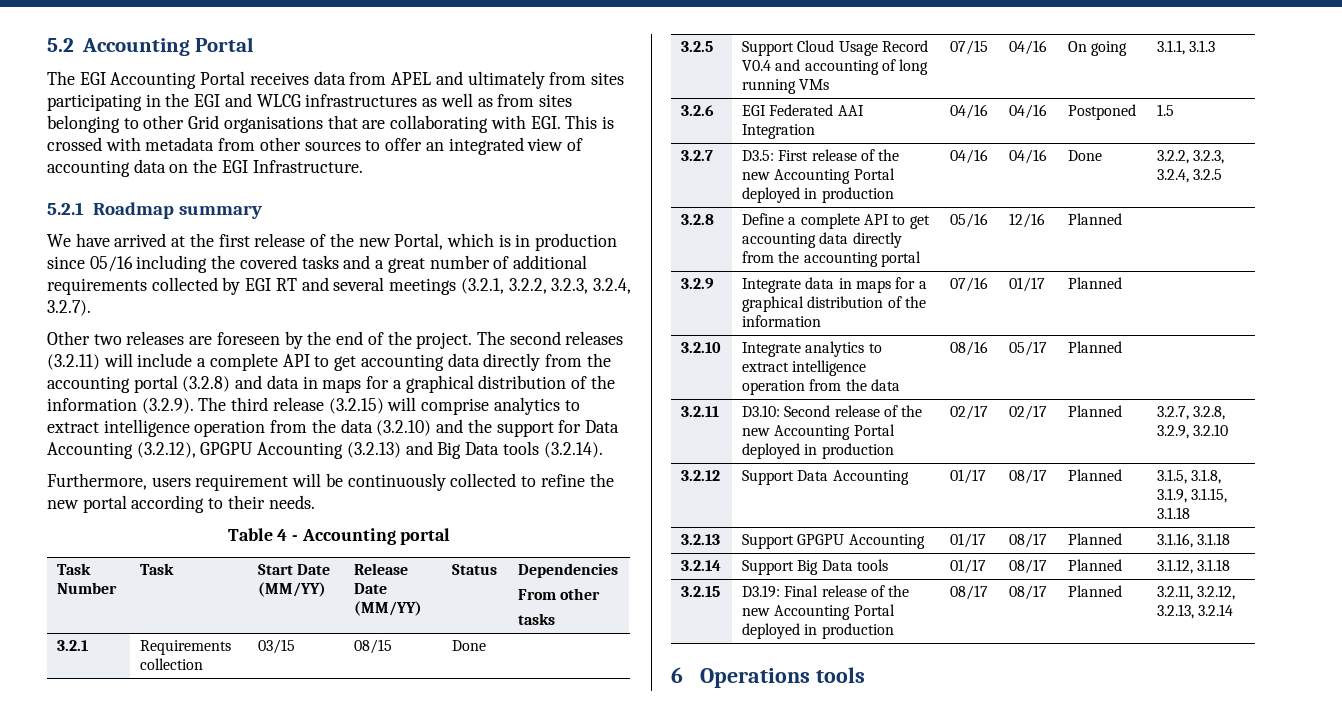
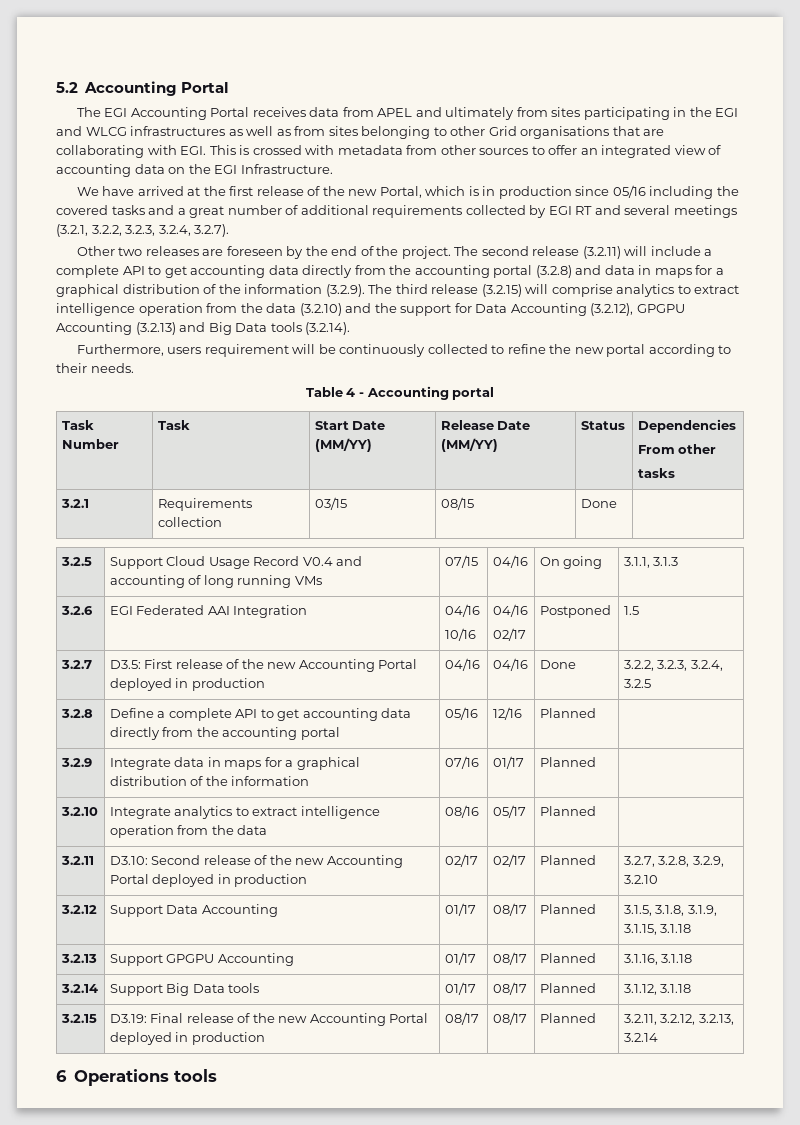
- 5.2.1 Roadmap summary
- The second releases (3.2.11) will include a complete API to get accounting data directly from the accounting portal (3.2.8) and data in maps for a graphical distribution of the information (3.2.9). The third release (3.2.15) will comprise analytics to extract intelligence operation from the data (3.2.10) and the support for Data Accounting (3.2.12), GPGPU Accounting (3.2.13) and Big Data tools (3.2.14).
+ The second release (3.2.11) will include a complete API to get accounting data directly from the accounting portal (3.2.8) and data in maps for a graphical distribution of the information (3.2.9). The third release (3.2.15) will comprise analytics to extract intelligence operation from the data (3.2.10) and the support for Data Accounting (3.2.12), GPGPU Accounting (3.2.13) and Big Data tools (3.2.14).
- 3.2.6 | EGI Federated AAI Integration | 04/16 | 04/16 | Postponed | 1.5
+ 3.2.6 | EGI Federated AAI Integration | 04/16
+ 10/16 | 04/16
+ 02/17 | Postponed | 1.5

